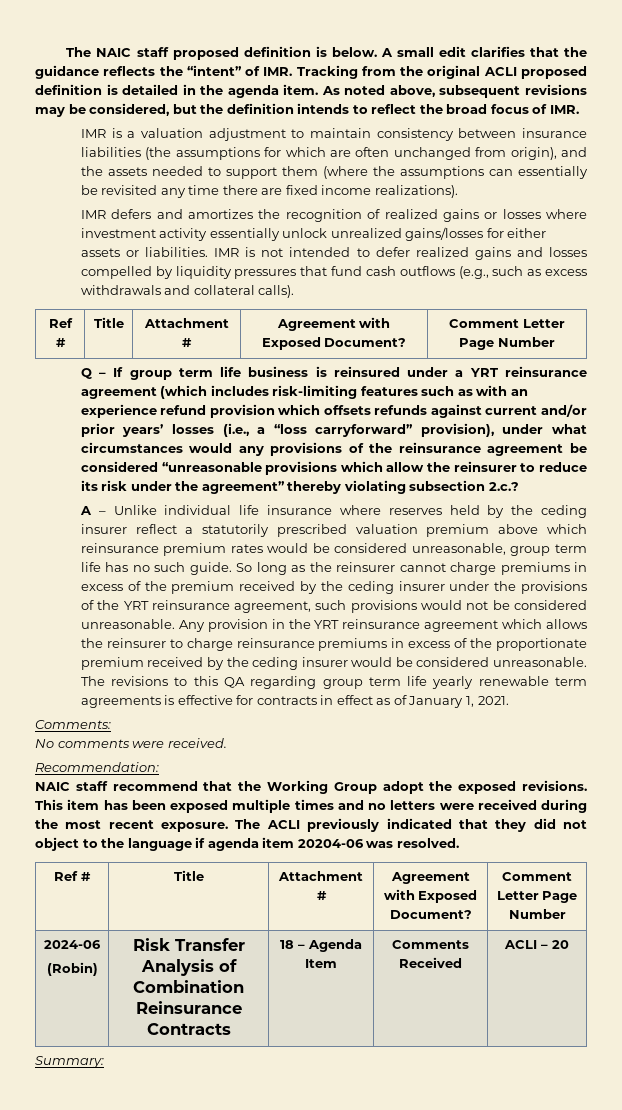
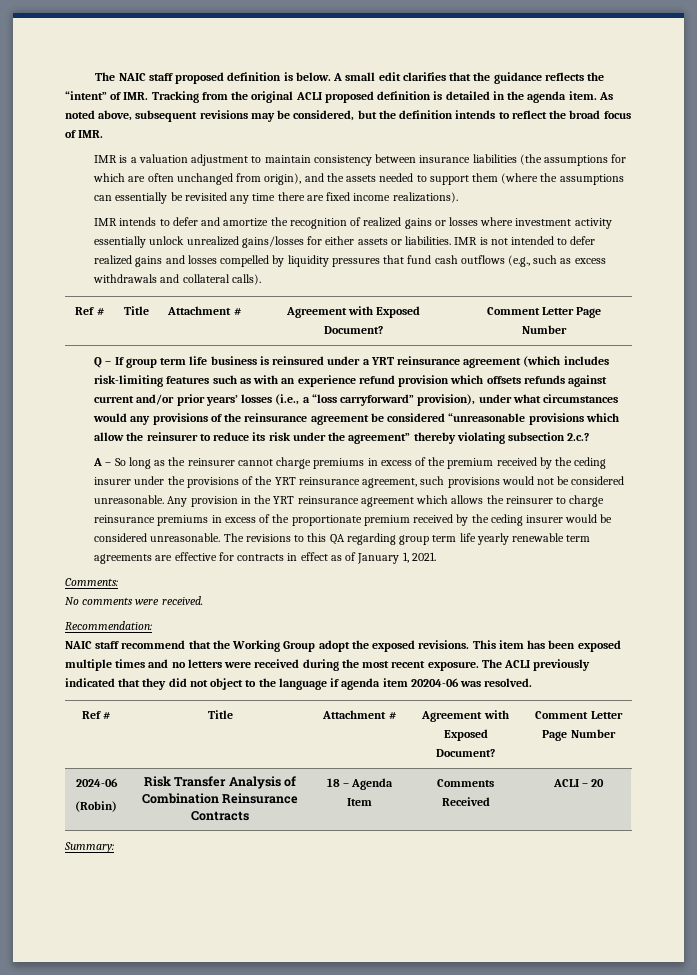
- IMR defers and amortizes the recognition of realized gains or losses where investment activity essentially unlock unrealized gains/losses for either assets or liabilities.
+ IMR intends to defer and amortize the recognition of realized gains or losses where investment activity essentially unlock unrealized gains/losses for either assets or liabilities.
- A – Unlike individual life insurance where reserves held by the ceding insurer reflect a statutorily prescribed valuation premium above which reinsurance premium rates would be considered unreasonable, group term life has no such guide. So long as the reinsurer cannot charge premiums in excess of the premium received by the ceding insurer under the provisions of the YRT reinsurance agreement, such provisions would not be considered unreasonable.
+ A – So long as the reinsurer cannot charge premiums in excess of the premium received by the ceding insurer under the provisions of the YRT reinsurance agreement, such provisions would not be considered unreasonable.
- The revisions to this QA regarding group term life yearly renewable term agreements is effective for contracts in effect as of January 1, 2021.
+ The revisions to this QA regarding group term life yearly renewable term agreements are effective for contracts in effect as of January 1, 2021.

